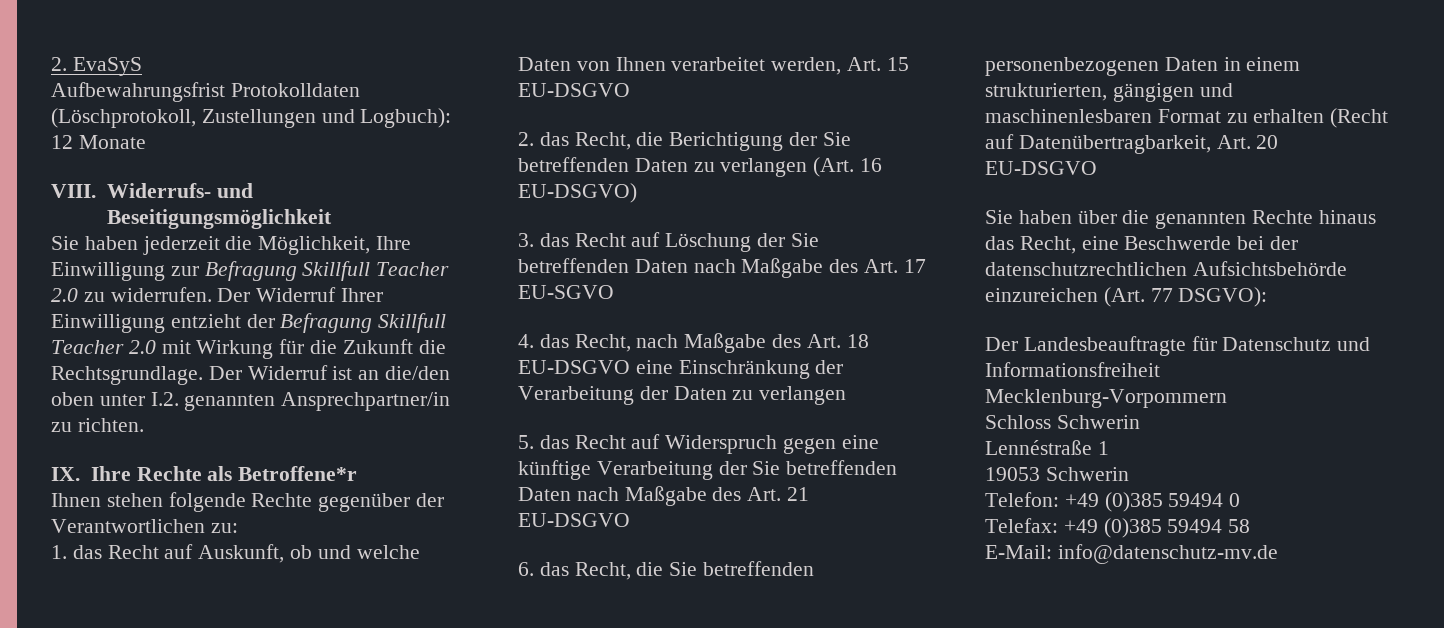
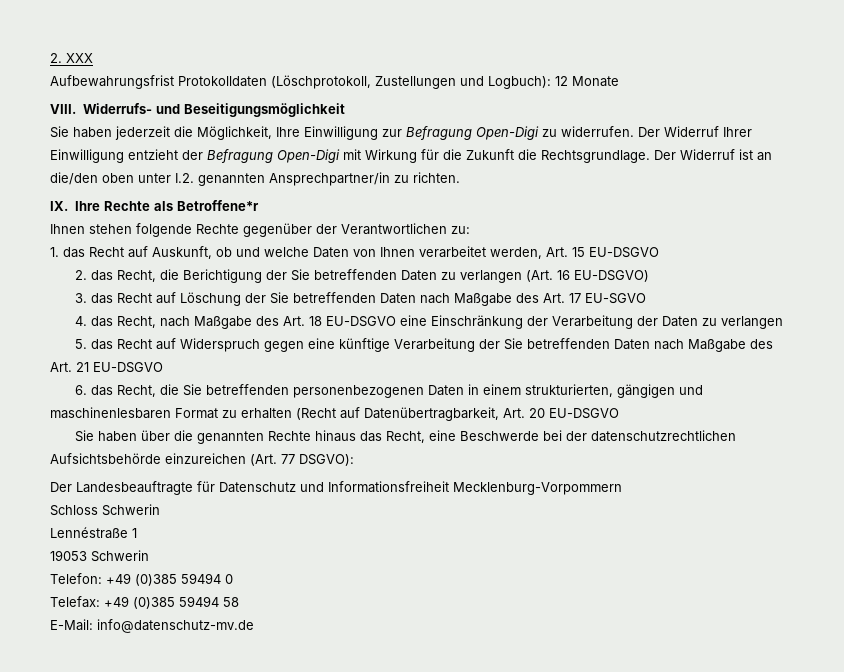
- 2. EvaSyS
+ 2. XXX
- Sie haben jederzeit die Möglichkeit, Ihre Einwilligung zur Befragung Skillfull Teacher 2.0 zu widerrufen.
+ Sie haben jederzeit die Möglichkeit, Ihre Einwilligung zur Befragung Open-Digi zu widerrufen.
- Der Widerruf Ihrer Einwilligung entzieht der Befragung Skillfull Teacher 2.0 mit Wirkung für die Zukunft die Rechtsgrundlage.
+ Der Widerruf Ihrer Einwilligung entzieht der Befragung Open-Digi mit Wirkung für die Zukunft die Rechtsgrundlage.

